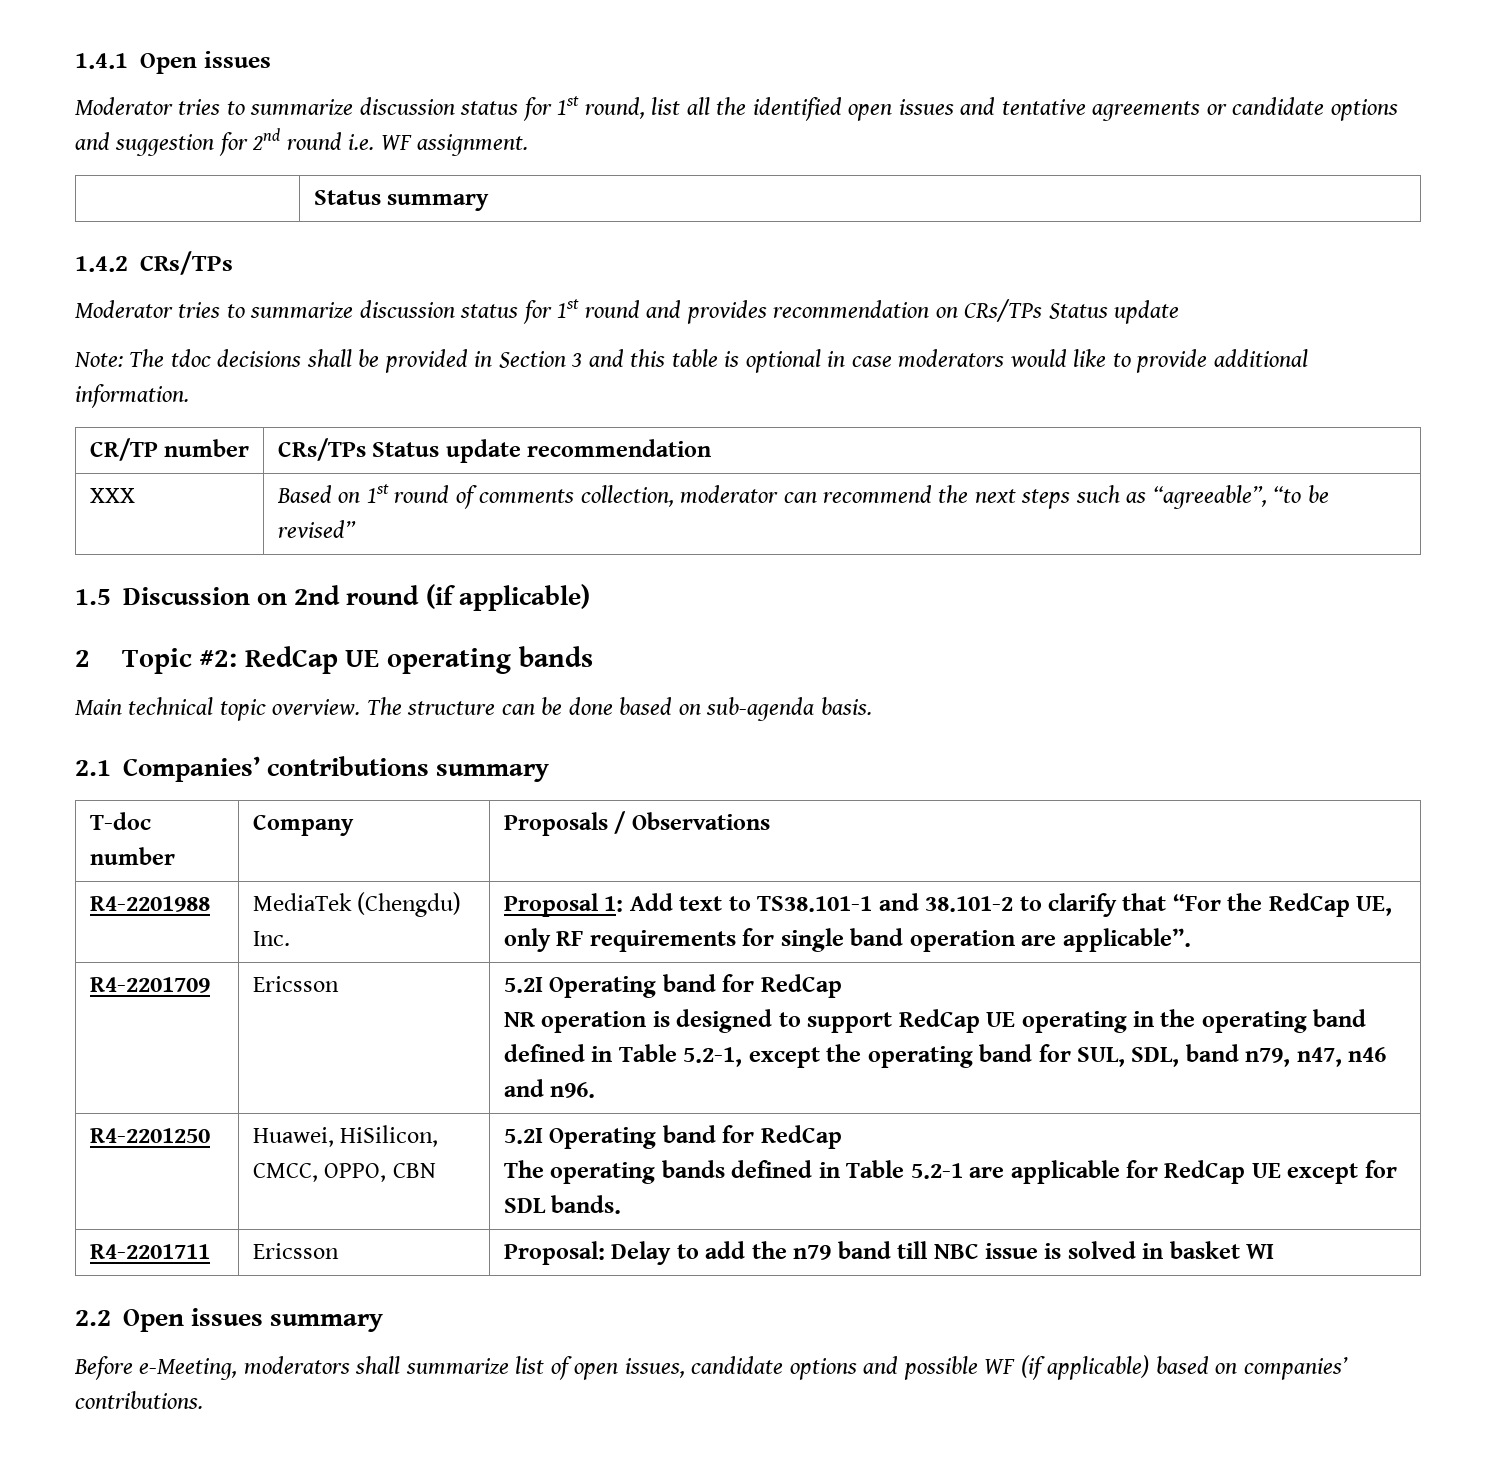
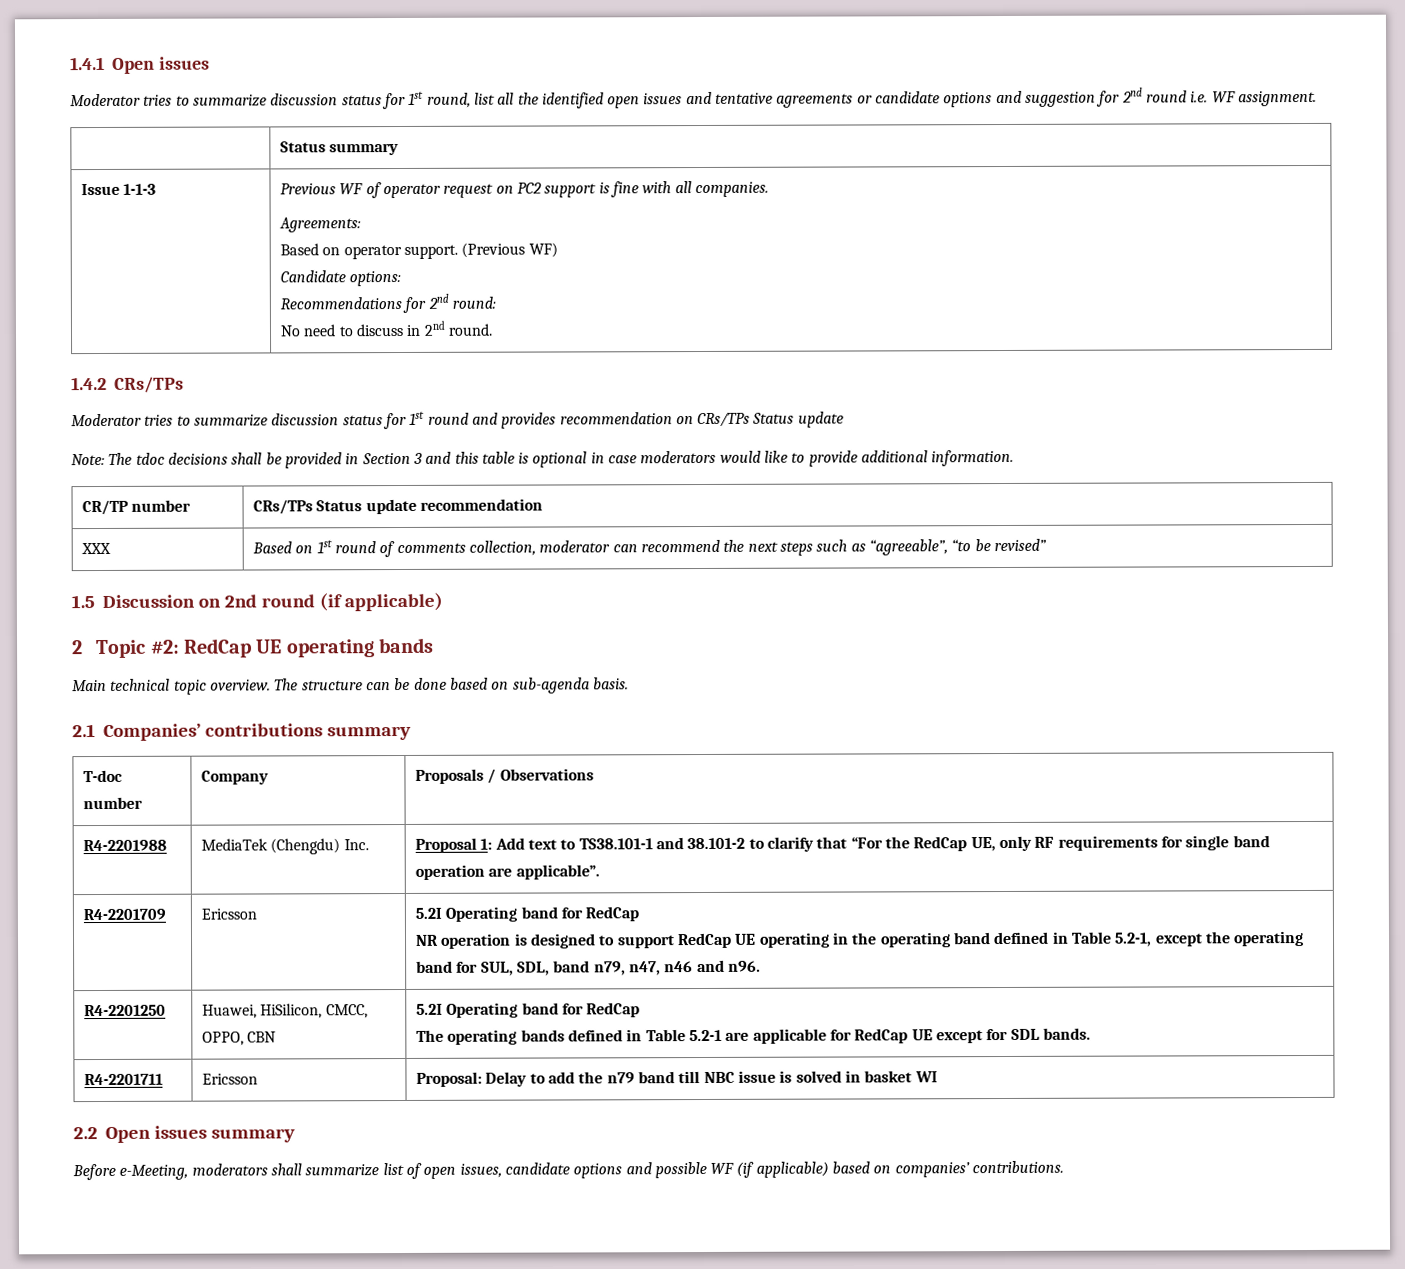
+ Issue 1-1-3 | Previous WF of operator request on PC2 support is fine with all companies.
+ Agreements:
+ Based on operator support. (Previous WF)
+ Candidate options:
+ Recommendations for 2nd round:
+ No need to discuss in 2nd round.

